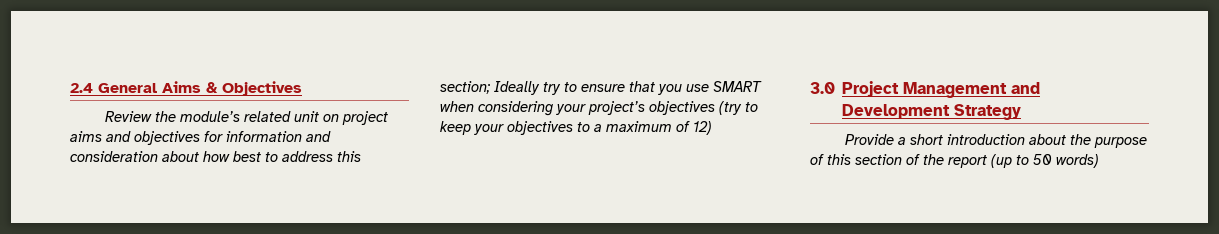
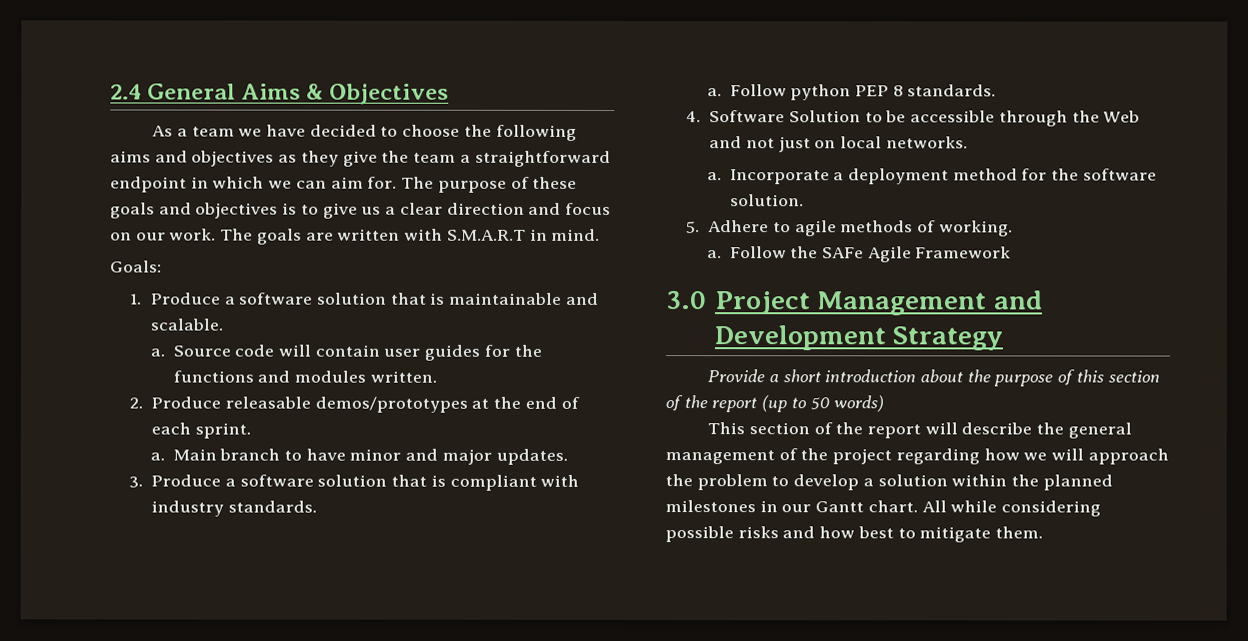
- Review the module’s related unit on project aims and objectives for information and consideration about how best to address this section; Ideally try to ensure that you use SMART when considering your project’s objectives (try to keep your objectives to a maximum of 12)
+ As a team we have decided to choose the following aims and objectives as they give the team a straightforward endpoint in which we can aim for. The purpose of these goals and objectives is to give us a clear direction and focus on our work. The goals are written with S.M.A.R.T in mind.
+ Goals:
+ 1. Produce a software solution that is maintainable and scalable.
+ a. Source code will contain user guides for the functions and modules written.
+ 2. Produce releasable demos/prototypes at the end of each sprint.
+ a. Main branch to have minor and major updates.
+ 3. Produce a software solution that is compliant with industry standards.
+ a. Follow python PEP 8 standards.
+ 4. Software Solution to be accessible through the Web and not just on local networks.
+ a. Incorporate a deployment method for the software solution.
+ 5. Adhere to agile methods of working.
+ a. Follow the SAFe Agile Framework
+ This section of the report will describe the general management of the project regarding how we will approach the problem to develop a solution within the planned milestones in our Gantt chart. All while considering possible risks and how best to mitigate them.

